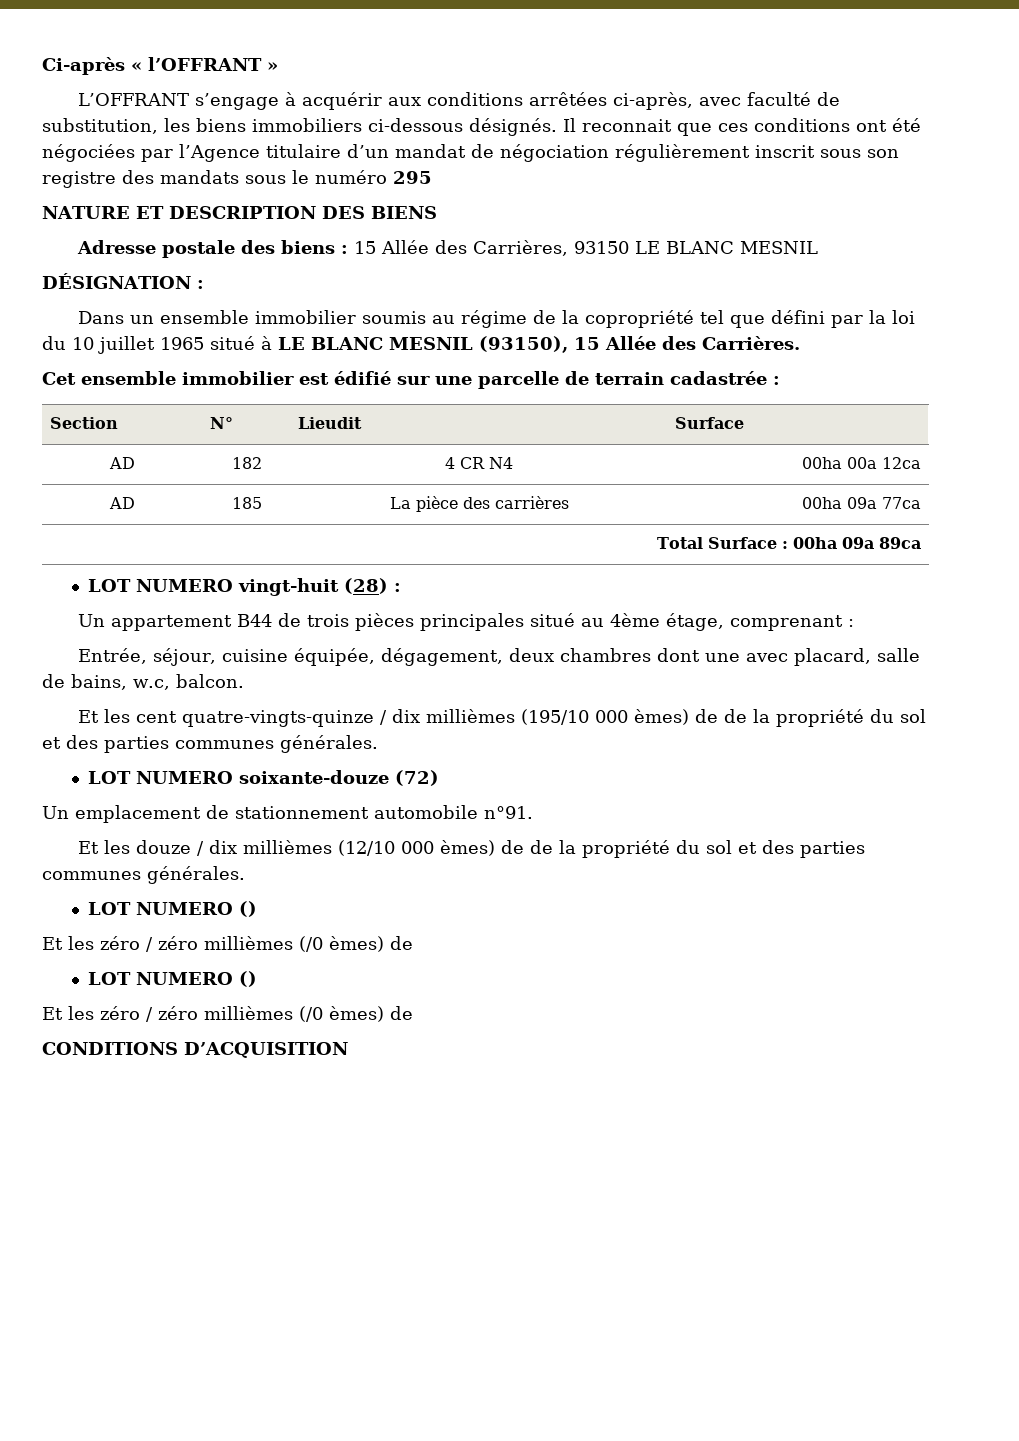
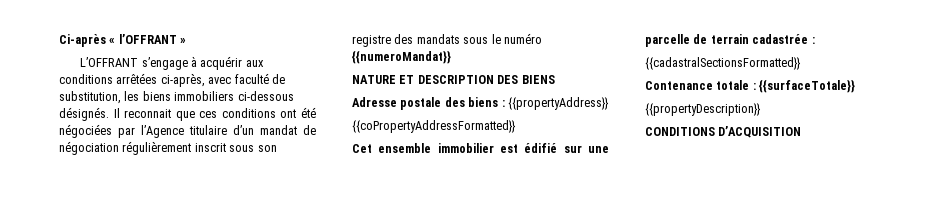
- Il reconnait que ces conditions ont été négociées par l’Agence titulaire d’un mandat de négociation régulièrement inscrit sous son registre des mandats sous le numéro 295
+ Il reconnait que ces conditions ont été négociées par l’Agence titulaire d’un mandat de négociation régulièrement inscrit sous son registre des mandats sous le numéro {{numeroMandat}}
- Adresse postale des biens : 15 Allée des Carrières, 93150 LE BLANC MESNIL
- DÉSIGNATION :
- Dans un ensemble immobilier soumis au régime de la copropriété tel que défini par la loi du 10 juillet 1965 situé à LE BLANC MESNIL (93150), 15 Allée des Carrières.
+ Adresse postale des biens : {{propertyAddress}}
+ {{coPropertyAddressFormatted}}
- Section | N° | Lieudit | Surface
- AD | 182 | 4 CR N4 | 00ha 00a 12ca
- AD | 185 | La pièce des carrières | 00ha 09a 77ca
- Total Surface : 00ha 09a 89ca
- LOT NUMERO vingt-huit (28) :
- Un appartement B44 de trois pièces principales situé au 4ème étage, comprenant :
- Entrée, séjour, cuisine équipée, dégagement, deux chambres dont une avec placard, salle de bains, w.c, balcon.
- Et les cent quatre-vingts-quinze / dix millièmes (195/10 000 èmes) de de la propriété du sol et des parties communes générales.
- LOT NUMERO soixante-douze (72)
- Un emplacement de stationnement automobile n°91.
- Et les douze / dix millièmes (12/10 000 èmes) de de la propriété du sol et des parties communes générales.
- LOT NUMERO ()
- Et les zéro / zéro millièmes (/0 èmes) de
- LOT NUMERO ()
- Et les zéro / zéro millièmes (/0 èmes) de
+ {{cadastralSectionsFormatted}}
+ Contenance totale : {{surfaceTotale}}
+ {{propertyDescription}}

